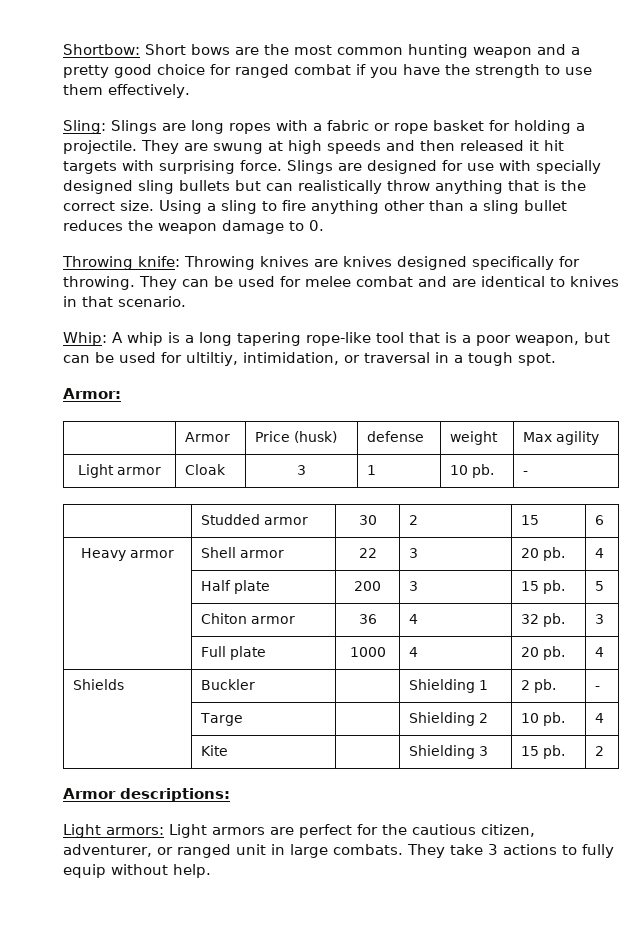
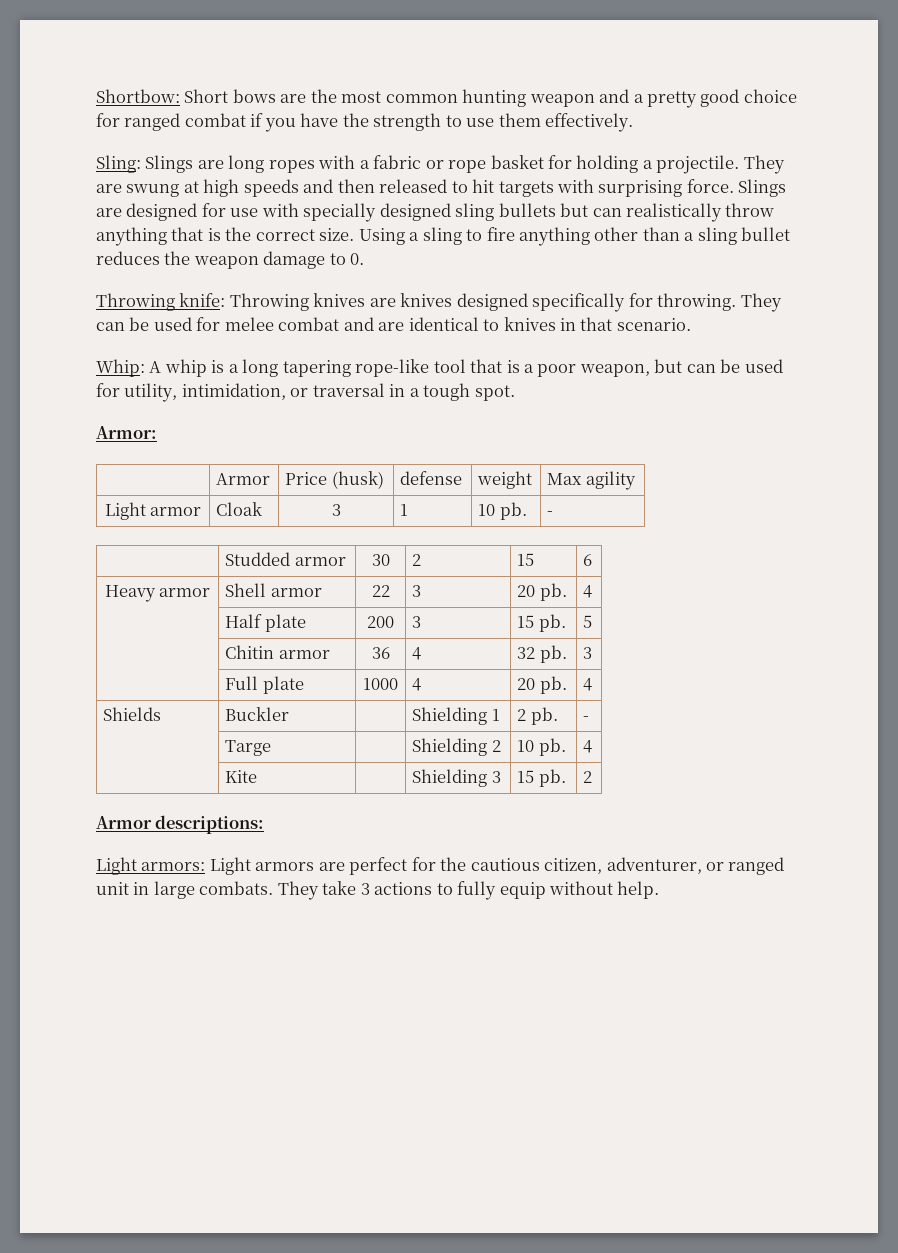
- They are swung at high speeds and then released it hit targets with surprising force.
+ They are swung at high speeds and then released to hit targets with surprising force.
- Whip: A whip is a long tapering rope-like tool that is a poor weapon, but can be used for ultiltiy, intimidation, or traversal in a tough spot.
+ Whip: A whip is a long tapering rope-like tool that is a poor weapon, but can be used for utility, intimidation, or traversal in a tough spot.
- | Chiton armor | 36 | 4 | 32 pb. | 3
+ | Chitin armor | 36 | 4 | 32 pb. | 3

